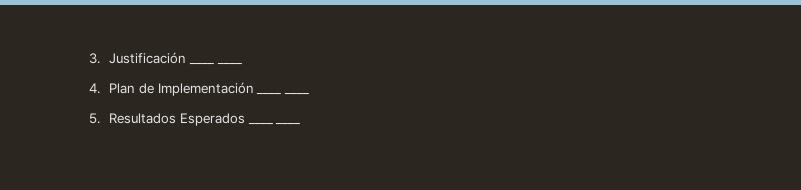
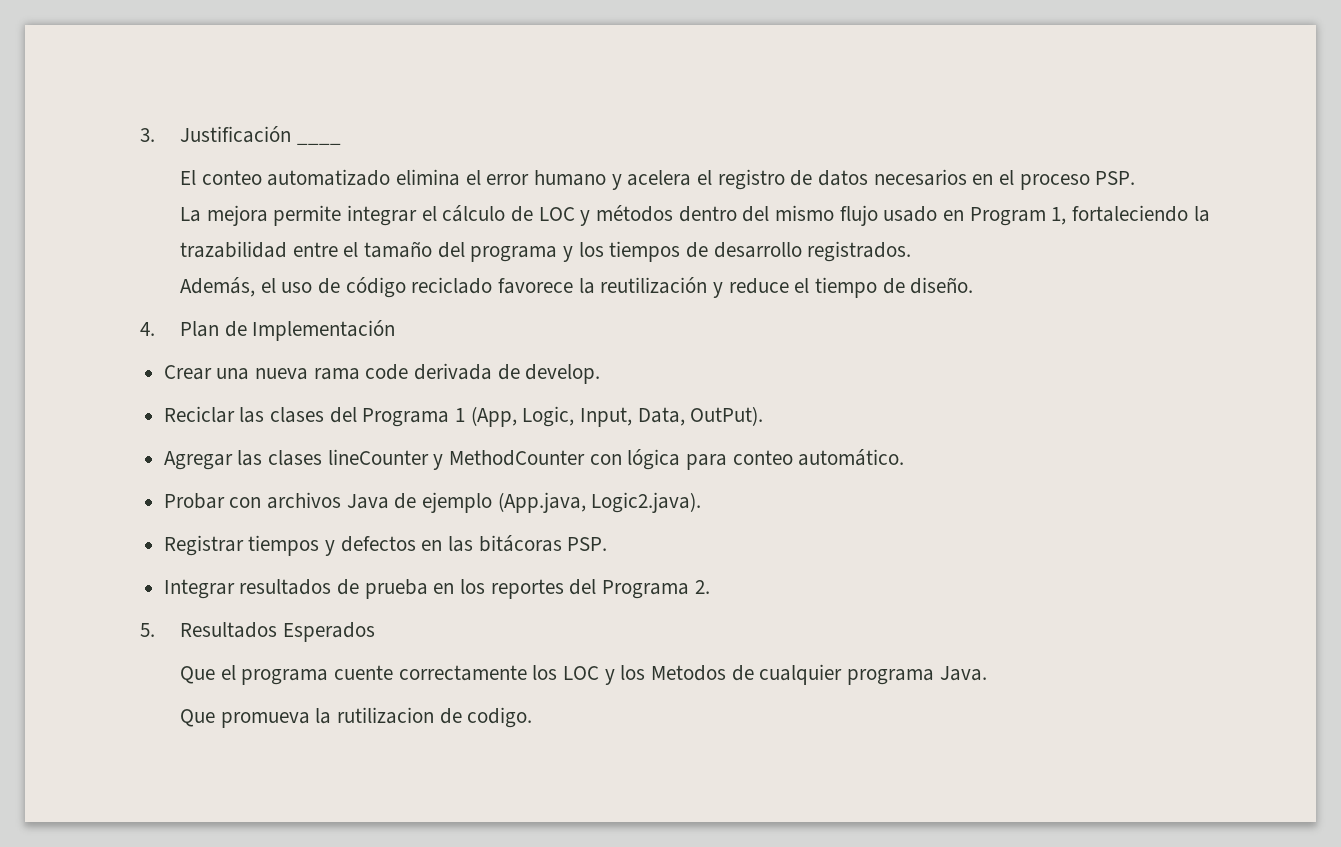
- 3. Justificación ____ ____
- 4. Plan de Implementación ____ ____
- 5. Resultados Esperados ____ ____
+ 3. Justificación ____
+ El conteo automatizado elimina el error humano y acelera el registro de datos necesarios en el proceso PSP.
+ La mejora permite integrar el cálculo de LOC y métodos dentro del mismo flujo usado en Program 1, fortaleciendo la trazabilidad entre el tamaño del programa y los tiempos de desarrollo registrados.
+ Además, el uso de código reciclado favorece la reutilización y reduce el tiempo de diseño.
+ 4. Plan de Implementación
+ Crear una nueva rama code derivada de develop.
+ Reciclar las clases del Programa 1 (App, Logic, Input, Data, OutPut).
+ Agregar las clases lineCounter y MethodCounter con lógica para conteo automático.
+ Probar con archivos Java de ejemplo (App.java, Logic2.java).
+ Registrar tiempos y defectos en las bitácoras PSP.
+ Integrar resultados de prueba en los reportes del Programa 2.
+ 5. Resultados Esperados
+ Que el programa cuente correctamente los LOC y los Metodos de cualquier programa Java.
+ Que promueva la rutilizacion de codigo.

